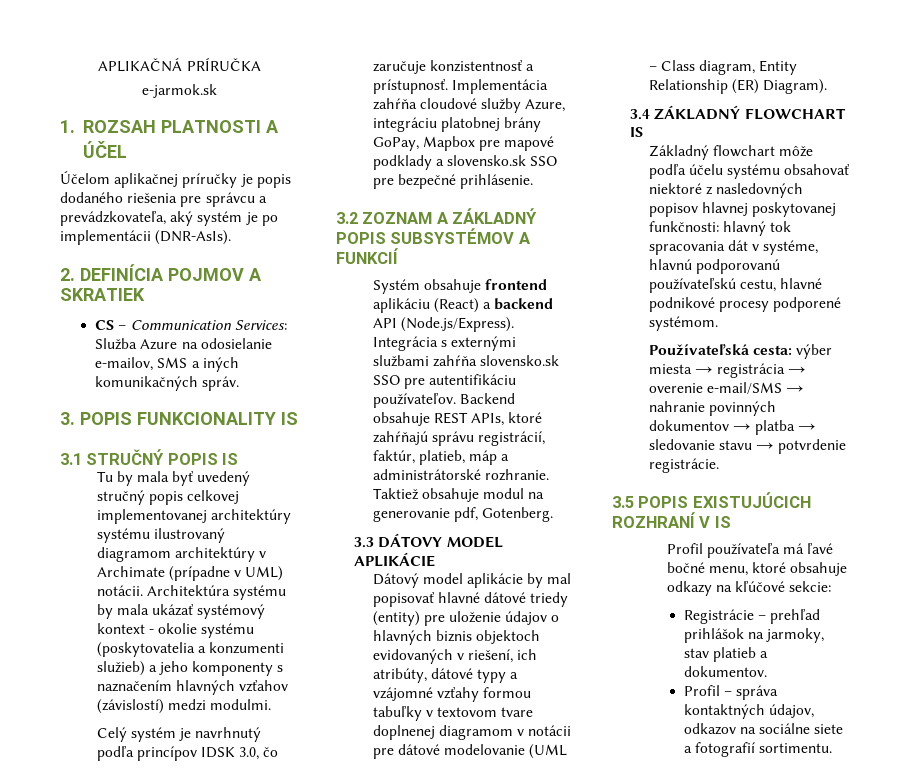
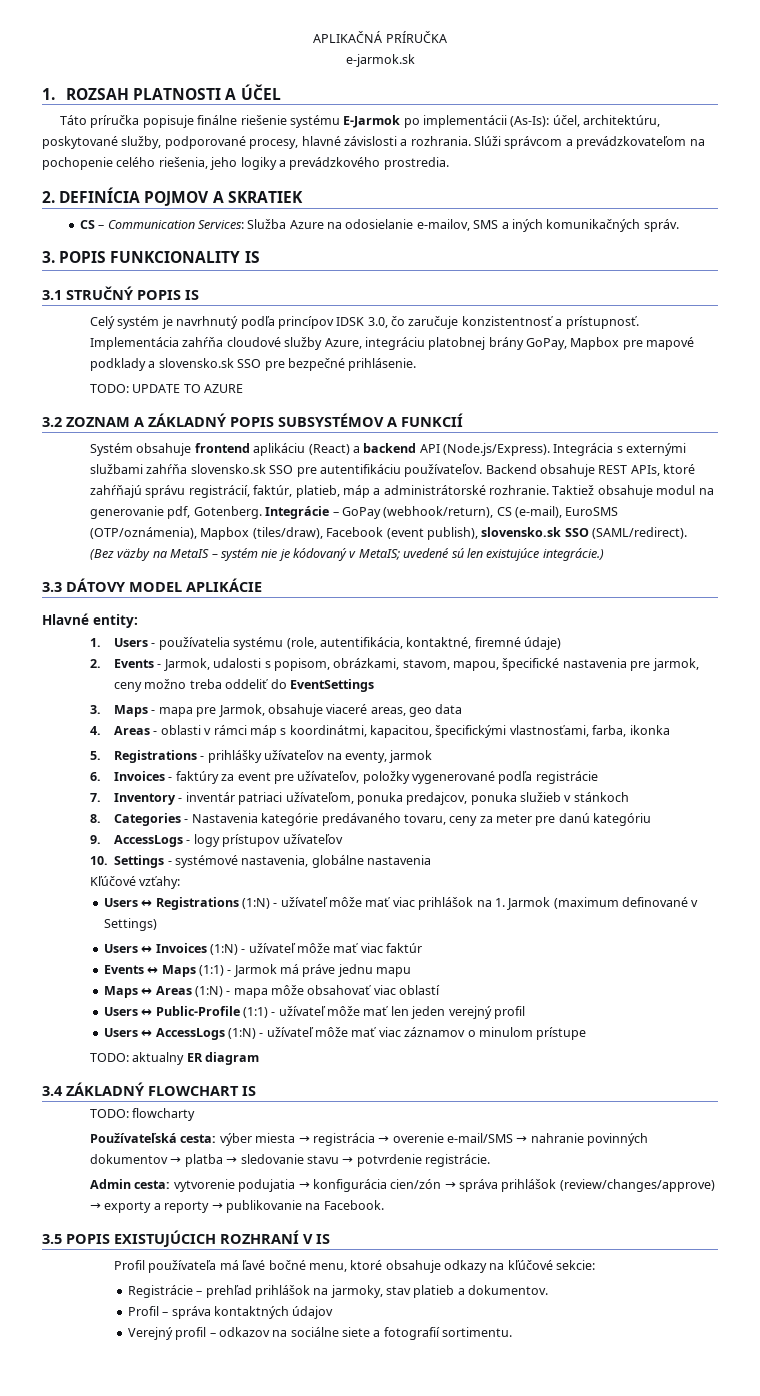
- Účelom aplikačnej príručky je popis dodaného riešenia pre správcu a prevádzkovateľa, aký systém je po implementácii (DNR-AsIs).
+ Táto príručka popisuje finálne riešenie systému E-Jarmok po implementácii (As-Is): účel, architektúru, poskytované služby, podporované procesy, hlavné závislosti a rozhrania. Slúži správcom a prevádzkovateľom na pochopenie celého riešenia, jeho logiky a prevádzkového prostredia.
- Tu by mala byť uvedený stručný popis celkovej implementovanej architektúry systému ilustrovaný diagramom architektúry v Archimate (prípadne v UML) notácii. Architektúra systému by mala ukázať systémový kontext - okolie systému (poskytovatelia a konzumenti služieb) a jeho komponenty s naznačením hlavných vzťahov (závislostí) medzi modulmi.
+ TODO: UPDATE TO AZURE
- Taktiež obsahuje modul na generovanie pdf, Gotenberg.
+ Taktiež obsahuje modul na generovanie pdf, Gotenberg. Integrácie – GoPay (webhook/return), CS (e-mail), EuroSMS (OTP/oznámenia), Mapbox (tiles/draw), Facebook (event publish), slovensko.sk SSO (SAML/redirect).
+ (Bez väzby na MetaIS – systém nie je kódovaný v MetaIS; uvedené sú len existujúce integrácie.)
  3.3 DÁTOVY MODEL APLIKÁCIE
- Dátový model aplikácie by mal popisovať hlavné dátové triedy (entity) pre uloženie údajov o hlavných biznis objektoch evidovaných v riešení, ich atribúty, dátové typy a vzájomné vzťahy formou tabuľky v textovom tvare doplnenej diagramom v notácii pre dátové modelovanie (UML – Class diagram, Entity Relationship (ER) Diagram).
+ Hlavné entity:
+ 1. Users - používatelia systému (role, autentifikácia, kontaktné, firemné údaje)
+ 2. Events - Jarmok, udalosti s popisom, obrázkami, stavom, mapou, špecifické nastavenia pre jarmok, ceny možno treba oddeliť do EventSettings
+ 3. Maps - mapa pre Jarmok, obsahuje viaceré areas, geo data
+ 4. Areas - oblasti v rámci máp s koordinátmi, kapacitou, špecifickými vlastnosťami, farba, ikonka
+ 5. Registrations - prihlášky užívateľov na eventy, jarmok
+ 6. Invoices - faktúry za event pre užívateľov, položky vygenerované podľa registrácie
+ 7. Inventory - inventár patriaci užívateľom, ponuka predajcov, ponuka služieb v stánkoch
+ 8. Categories - Nastavenia kategórie predávaného tovaru, ceny za meter pre danú kategóriu
+ 9. AccessLogs - logy prístupov užívateľov
+ 10. Settings - systémové nastavenia, globálne nastavenia
+ Kľúčové vzťahy:
+ Users ↔ Registrations (1:N) - užívateľ môže mať viac prihlášok na 1. Jarmok (maximum definované v Settings)
+ Users ↔ Invoices (1:N) - užívateľ môže mať viac faktúr
+ Events ↔ Maps (1:1) - Jarmok má práve jednu mapu
+ Maps ↔ Areas (1:N) - mapa môže obsahovať viac oblastí
+ Users ↔ Public-Profile (1:1) - užívateľ môže mať len jeden verejný profil
+ Users ↔ AccessLogs (1:N) - užívateľ môže mať viac záznamov o minulom prístupe
+ TODO: aktualny ER diagram
  3.4 ZÁKLADNÝ FLOWCHART IS
- Základný flowchart môže podľa účelu systému obsahovať niektoré z nasledovných popisov hlavnej poskytovanej funkčnosti: hlavný tok spracovania dát v systéme, hlavnú podporovanú používateľskú cestu, hlavné podnikové procesy podporené systémom.
+ TODO: flowcharty
+ Admin cesta: vytvorenie podujatia → konfigurácia cien/zón → správa prihlášok (review/changes/approve) → exporty a reporty → publikovanie na Facebook.
- Profil – správa kontaktných údajov, odkazov na sociálne siete a fotografií sortimentu.
+ Profil – správa kontaktných údajov
+ Verejný profil – odkazov na sociálne siete a fotografií sortimentu.

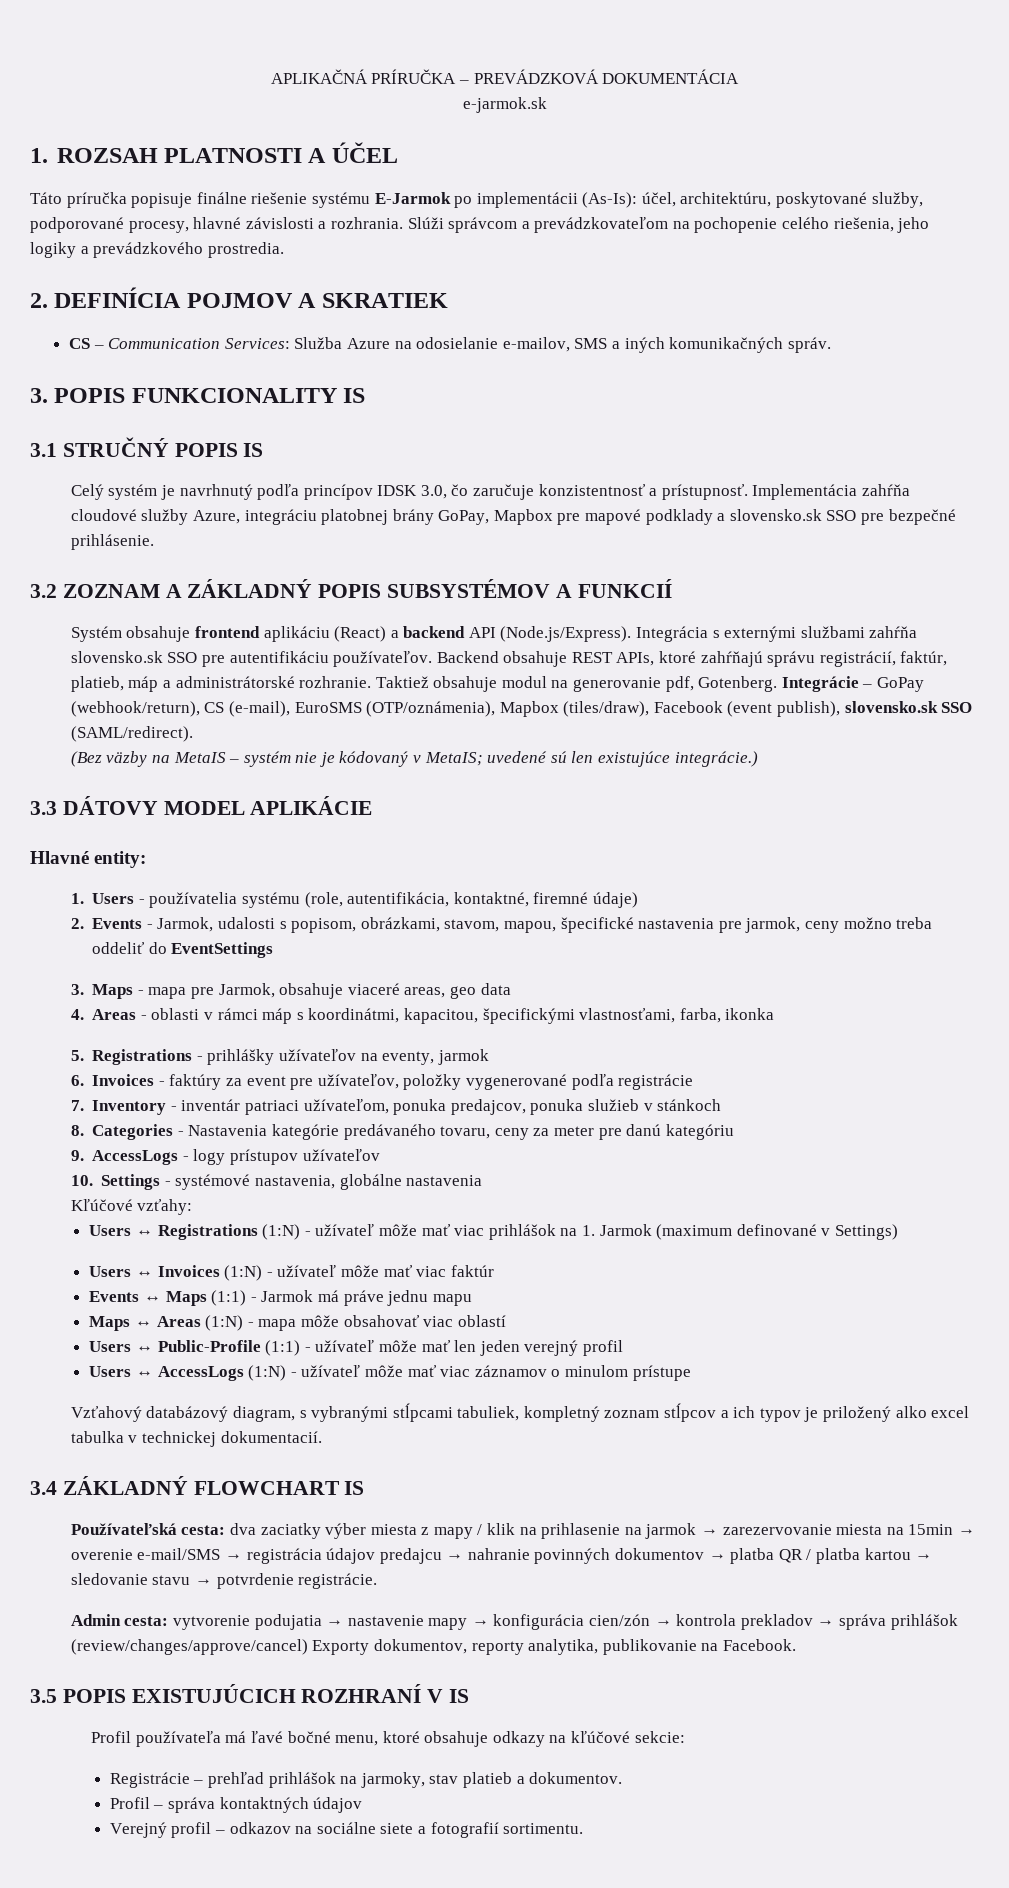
- APLIKAČNÁ PRÍRUČKA
+ APLIKAČNÁ PRÍRUČKA – PREVÁDZKOVÁ DOKUMENTÁCIA
- TODO: UPDATE TO AZURE
- TODO: aktualny ER diagram
+ Vzťahový databázový diagram, s vybranými stĺpcami tabuliek, kompletný zoznam stĺpcov a ich typov je priložený alko excel tabulka v technickej dokumentacií.
- TODO: flowcharty
- Používateľská cesta: výber miesta → registrácia → overenie e-mail/SMS → nahranie povinných dokumentov → platba → sledovanie stavu → potvrdenie registrácie.
+ Používateľská cesta: dva zaciatky výber miesta z mapy / klik na prihlasenie na jarmok → zarezervovanie miesta na 15min → overenie e-mail/SMS → registrácia údajov predajcu → nahranie povinných dokumentov → platba QR / platba kartou → sledovanie stavu → potvrdenie registrácie.
- Admin cesta: vytvorenie podujatia → konfigurácia cien/zón → správa prihlášok (review/changes/approve) → exporty a reporty → publikovanie na Facebook.
+ Admin cesta: vytvorenie podujatia → nastavenie mapy → konfigurácia cien/zón → kontrola prekladov → správa prihlášok (review/changes/approve/cancel) Exporty dokumentov, reporty analytika, publikovanie na Facebook.

